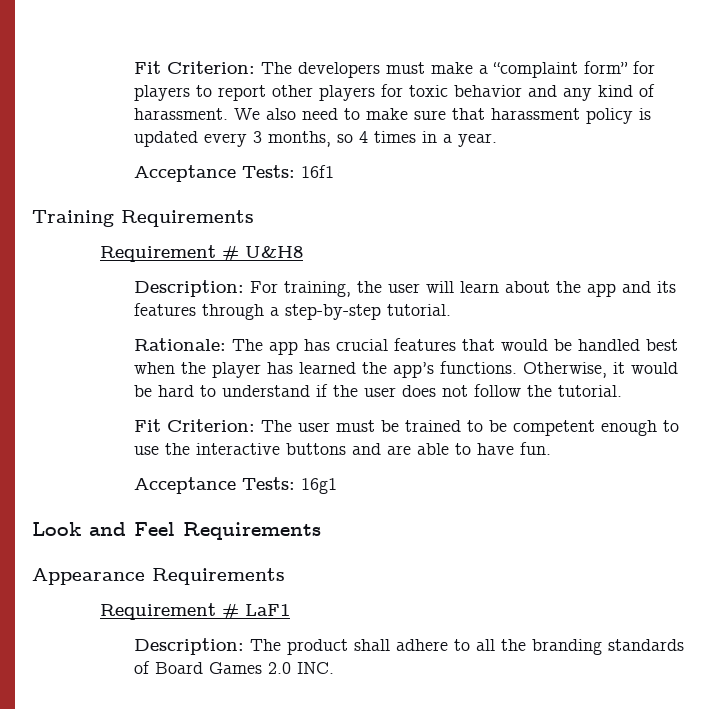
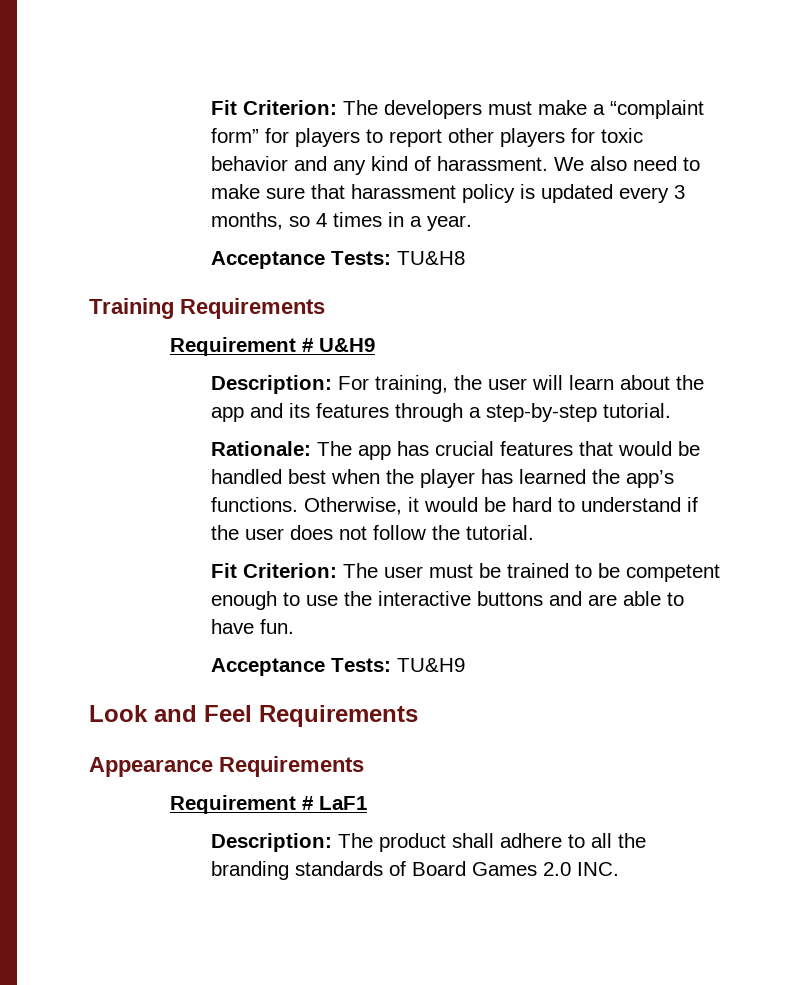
- Acceptance Tests: 16f1
+ Acceptance Tests: TU&H8
- Requirement # U&H8
+ Requirement # U&H9
- Acceptance Tests: 16g1
+ Acceptance Tests: TU&H9

